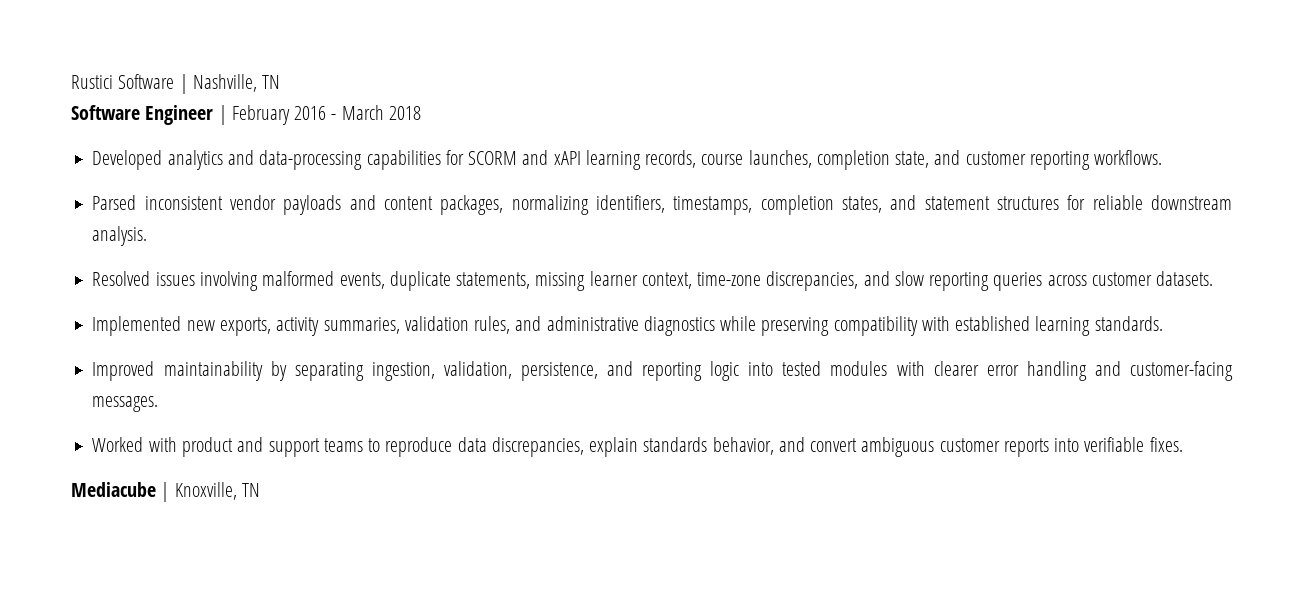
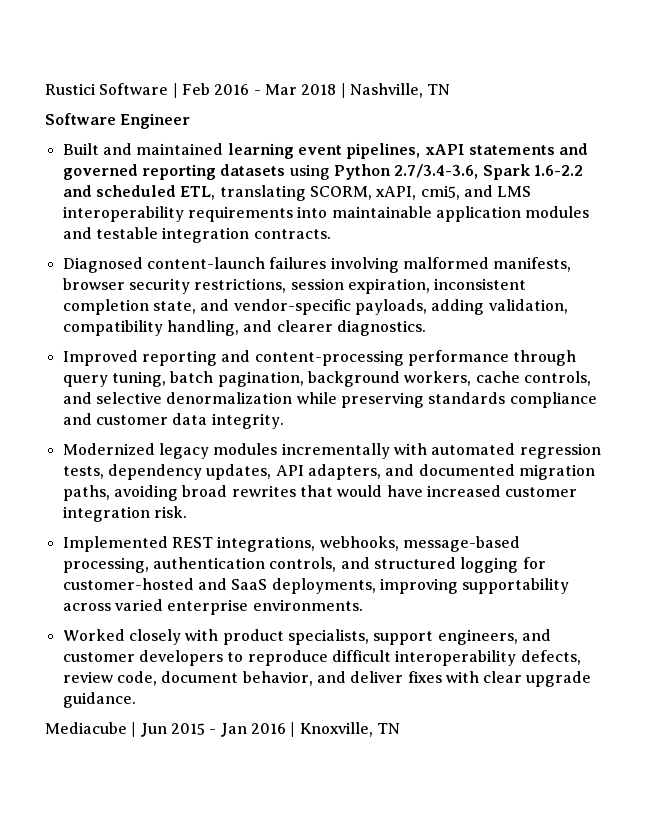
- Rustici Software | Nashville, TN
- Software Engineer | February 2016 - March 2018
- Developed analytics and data-processing capabilities for SCORM and xAPI learning records, course launches, completion state, and customer reporting workflows.
- Parsed inconsistent vendor payloads and content packages, normalizing identifiers, timestamps, completion states, and statement structures for reliable downstream analysis.
- Resolved issues involving malformed events, duplicate statements, missing learner context, time-zone discrepancies, and slow reporting queries across customer datasets.
- Implemented new exports, activity summaries, validation rules, and administrative diagnostics while preserving compatibility with established learning standards.
- Improved maintainability by separating ingestion, validation, persistence, and reporting logic into tested modules with clearer error handling and customer-facing messages.
+ Rustici Software | Feb 2016 - Mar 2018 | Nashville, TN
+ Software Engineer
+ Built and maintained learning event pipelines, xAPI statements and governed reporting datasets using Python 2.7/3.4-3.6, Spark 1.6-2.2 and scheduled ETL, translating SCORM, xAPI, cmi5, and LMS interoperability requirements into maintainable application modules and testable integration contracts.
+ Diagnosed content-launch failures involving malformed manifests, browser security restrictions, session expiration, inconsistent completion state, and vendor-specific payloads, adding validation, compatibility handling, and clearer diagnostics.
+ Improved reporting and content-processing performance through query tuning, batch pagination, background workers, cache controls, and selective denormalization while preserving standards compliance and customer data integrity.
+ Modernized legacy modules incrementally with automated regression tests, dependency updates, API adapters, and documented migration paths, avoiding broad rewrites that would have increased customer integration risk.
+ Implemented REST integrations, webhooks, message-based processing, authentication controls, and structured logging for customer-hosted and SaaS deployments, improving supportability across varied enterprise environments.
- Worked with product and support teams to reproduce data discrepancies, explain standards behavior, and convert ambiguous customer reports into verifiable fixes.
- Mediacube | Knoxville, TN
+ Worked closely with product specialists, support engineers, and customer developers to reproduce difficult interoperability defects, review code, document behavior, and deliver fixes with clear upgrade guidance.
+ Mediacube | Jun 2015 - Jan 2016 | Knoxville, TN

